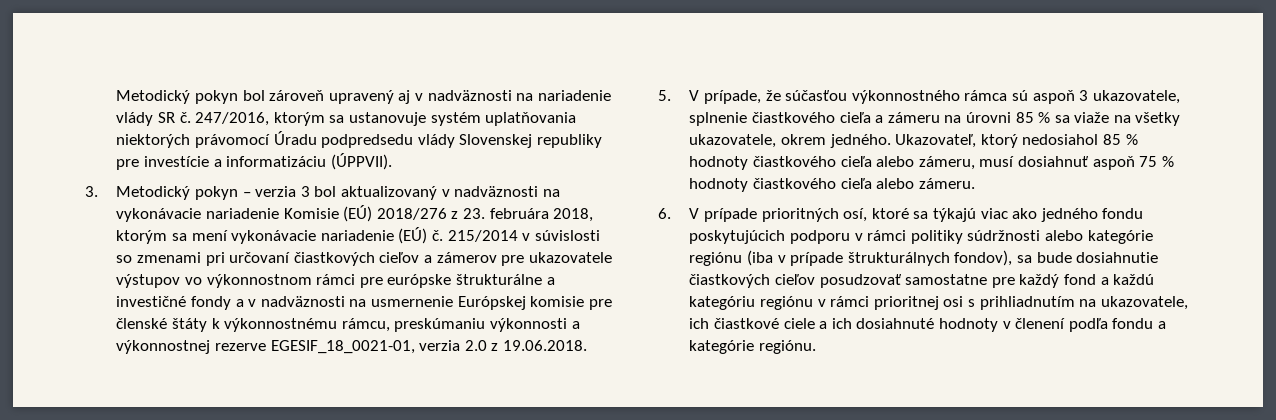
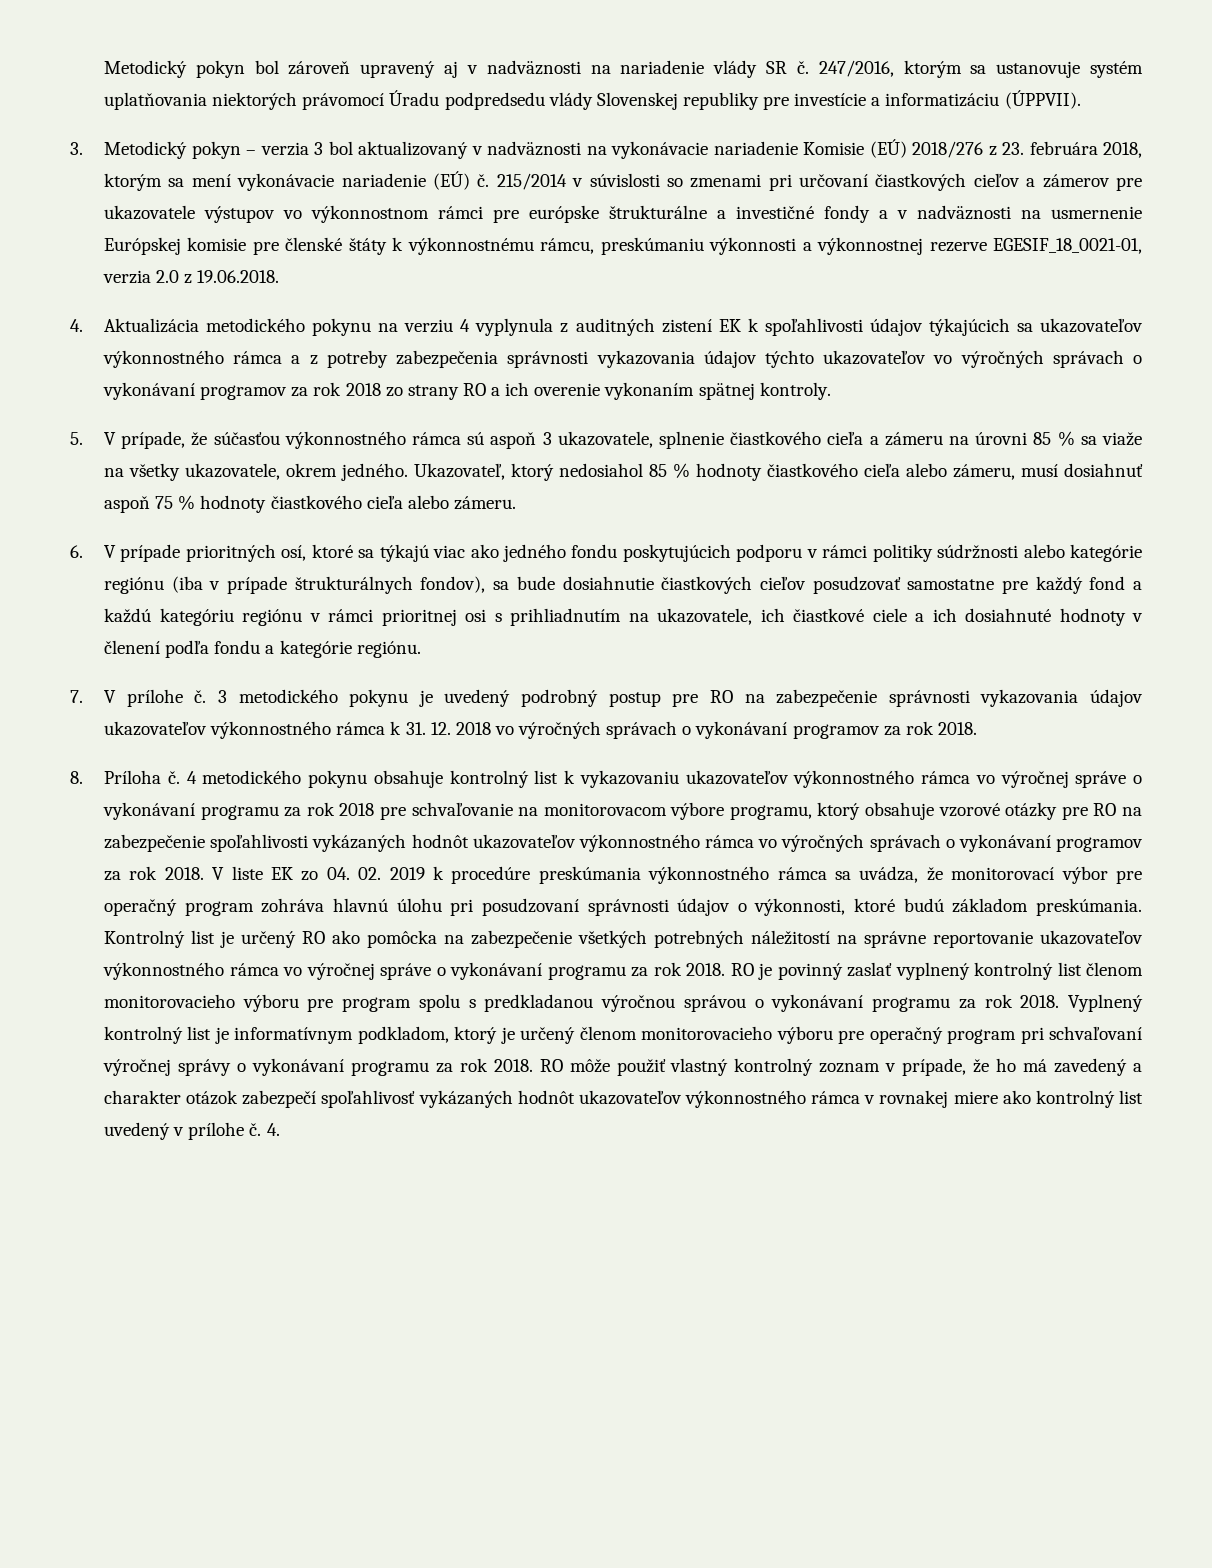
+ 4. Aktualizácia metodického pokynu na verziu 4 vyplynula z auditných zistení EK k spoľahlivosti údajov týkajúcich sa ukazovateľov výkonnostného rámca a z potreby zabezpečenia správnosti vykazovania údajov týchto ukazovateľov vo výročných správach o vykonávaní programov za rok 2018 zo strany RO a ich overenie vykonaním spätnej kontroly.
+ 7. V prílohe č. 3 metodického pokynu je uvedený podrobný postup pre RO na zabezpečenie správnosti vykazovania údajov ukazovateľov výkonnostného rámca k 31. 12. 2018 vo výročných správach o vykonávaní programov za rok 2018.
+ 8. Príloha č. 4 metodického pokynu obsahuje kontrolný list k vykazovaniu ukazovateľov výkonnostného rámca vo výročnej správe o vykonávaní programu za rok 2018 pre schvaľovanie na monitorovacom výbore programu, ktorý obsahuje vzorové otázky pre RO na zabezpečenie spoľahlivosti vykázaných hodnôt ukazovateľov výkonnostného rámca vo výročných správach o vykonávaní programov za rok 2018. V liste EK zo 04. 02. 2019 k procedúre preskúmania výkonnostného rámca sa uvádza, že monitorovací výbor pre operačný program zohráva hlavnú úlohu pri posudzovaní správnosti údajov o výkonnosti, ktoré budú základom preskúmania. Kontrolný list je určený RO ako pomôcka na zabezpečenie všetkých potrebných náležitostí na správne reportovanie ukazovateľov výkonnostného rámca vo výročnej správe o vykonávaní programu za rok 2018. RO je povinný zaslať vyplnený kontrolný list členom monitorovacieho výboru pre program spolu s predkladanou výročnou správou o vykonávaní programu za rok 2018. Vyplnený kontrolný list je informatívnym podkladom, ktorý je určený členom monitorovacieho výboru pre operačný program pri schvaľovaní výročnej správy o vykonávaní programu za rok 2018. RO môže použiť vlastný kontrolný zoznam v prípade, že ho má zavedený a charakter otázok zabezpečí spoľahlivosť vykázaných hodnôt ukazovateľov výkonnostného rámca v rovnakej miere ako kontrolný list uvedený v prílohe č. 4.

